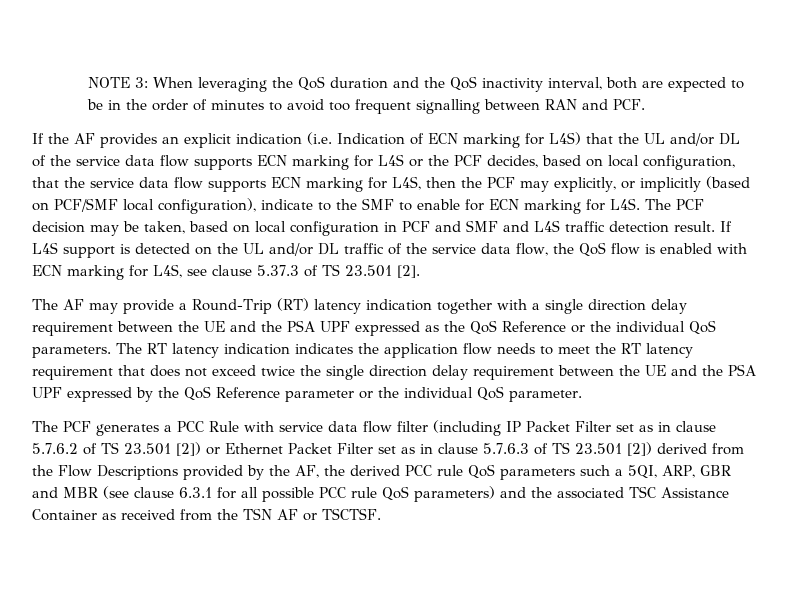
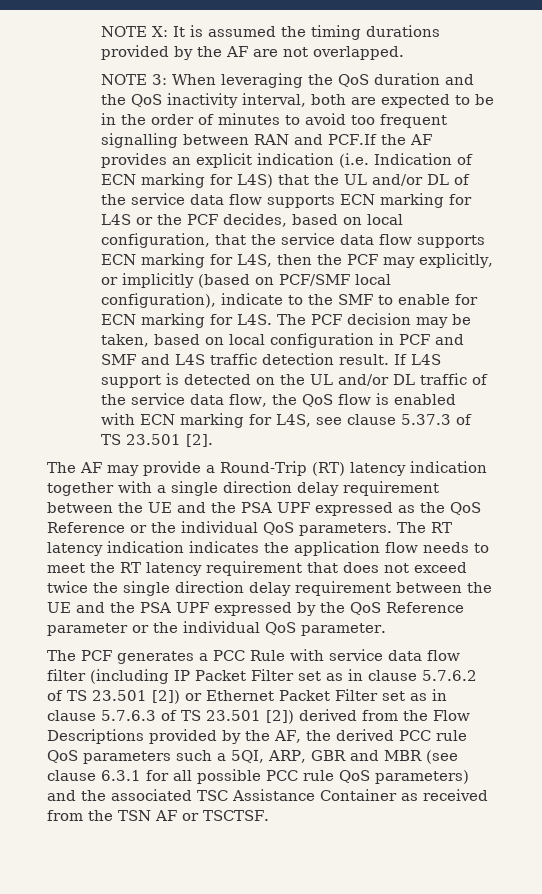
+ NOTE X: It is assumed the timing durations provided by the AF are not overlapped.
- When leveraging the QoS duration and the QoS inactivity interval, both are expected to be in the order of minutes to avoid too frequent signalling between RAN and PCF.
- If the AF provides an explicit indication (i.e. Indication of ECN marking for L4S) that the UL and/or DL of the service data flow supports ECN marking for L4S or the PCF decides, based on local configuration, that the service data flow supports ECN marking for L4S, then the PCF may explicitly, or implicitly (based on PCF/SMF local configuration), indicate to the SMF to enable for ECN marking for L4S. The PCF decision may be taken, based on local configuration in PCF and SMF and L4S traffic detection result.
+ When leveraging the QoS duration and the QoS inactivity interval, both are expected to be in the order of minutes to avoid too frequent signalling between RAN and PCF.If the AF provides an explicit indication (i.e. Indication of ECN marking for L4S) that the UL and/or DL of the service data flow supports ECN marking for L4S or the PCF decides, based on local configuration, that the service data flow supports ECN marking for L4S, then the PCF may explicitly, or implicitly (based on PCF/SMF local configuration), indicate to the SMF to enable for ECN marking for L4S. The PCF decision may be taken, based on local configuration in PCF and SMF and L4S traffic detection result.

